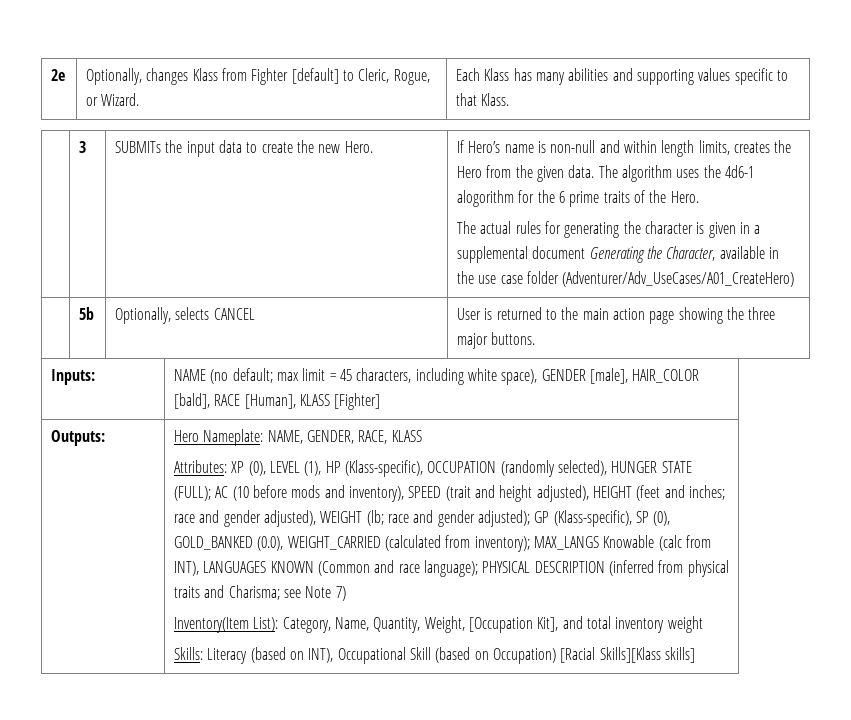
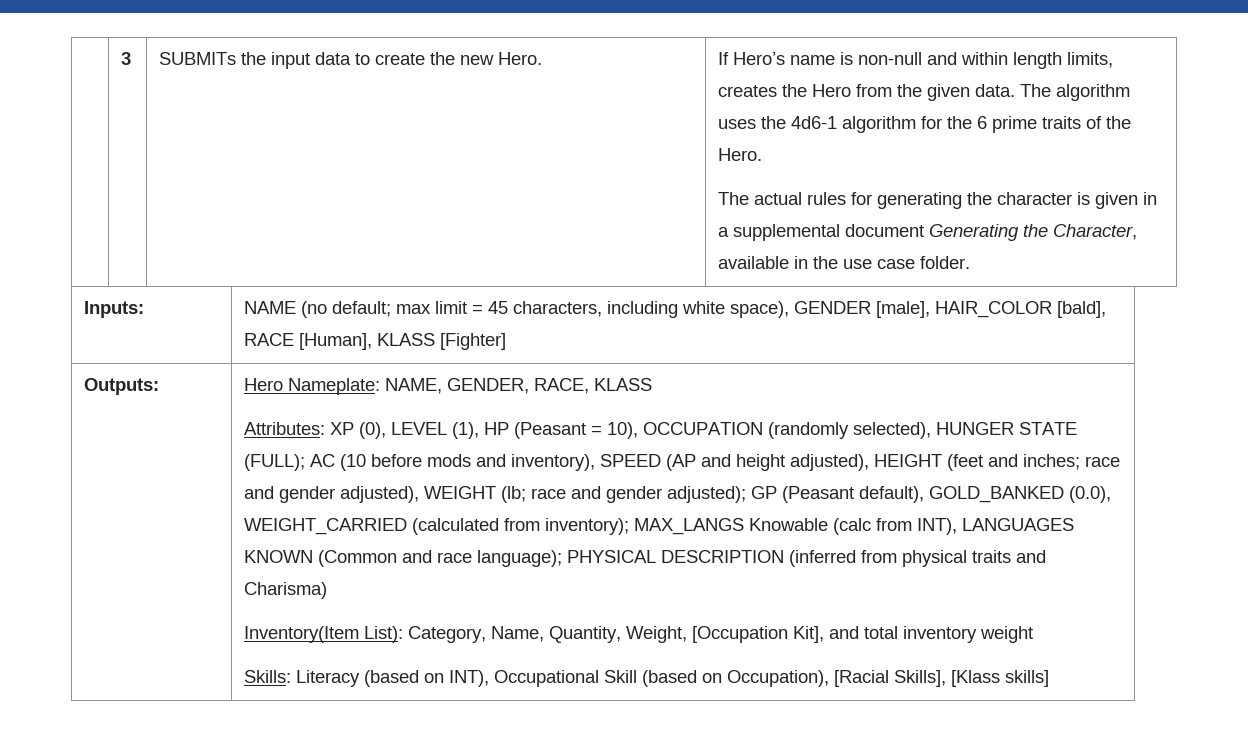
- 2e | Optionally, changes Klass from Fighter [default] to Cleric, Rogue, or Wizard. | Each Klass has many abilities and supporting values specific to that Klass.
- The algorithm uses the 4d6-1 alogorithm for the 6 prime traits of the Hero.
+ The algorithm uses the 4d6-1 algorithm for the 6 prime traits of the Hero.
- The actual rules for generating the character is given in a supplemental document Generating the Character, available in the use case folder (Adventurer/Adv_UseCases/A01_CreateHero)
- | 5b | Optionally, selects CANCEL | User is returned to the main action page showing the three major buttons.
+ The actual rules for generating the character is given in a supplemental document Generating the Character, available in the use case folder.
- XP (0), LEVEL (1), HP (Klass-specific), OCCUPATION (randomly selected), HUNGER STATE (FULL);
+ XP (0), LEVEL (1), HP (Peasant = 10), OCCUPATION (randomly selected), HUNGER STATE (FULL);
- AC (10 before mods and inventory), SPEED (trait and height adjusted), HEIGHT (feet and inches;
+ AC (10 before mods and inventory), SPEED (AP and height adjusted), HEIGHT (feet and inches;
- GP (Klass-specific), SP (0), GOLD_BANKED (0.0), WEIGHT_CARRIED (calculated from inventory);
+ GP (Peasant default), GOLD_BANKED (0.0), WEIGHT_CARRIED (calculated from inventory);
- PHYSICAL DESCRIPTION (inferred from physical traits and Charisma; see Note 7)
+ PHYSICAL DESCRIPTION (inferred from physical traits and Charisma)
- Skills: Literacy (based on INT), Occupational Skill (based on Occupation) [Racial Skills][Klass skills]
+ Skills: Literacy (based on INT), Occupational Skill (based on Occupation), [Racial Skills], [Klass skills]

